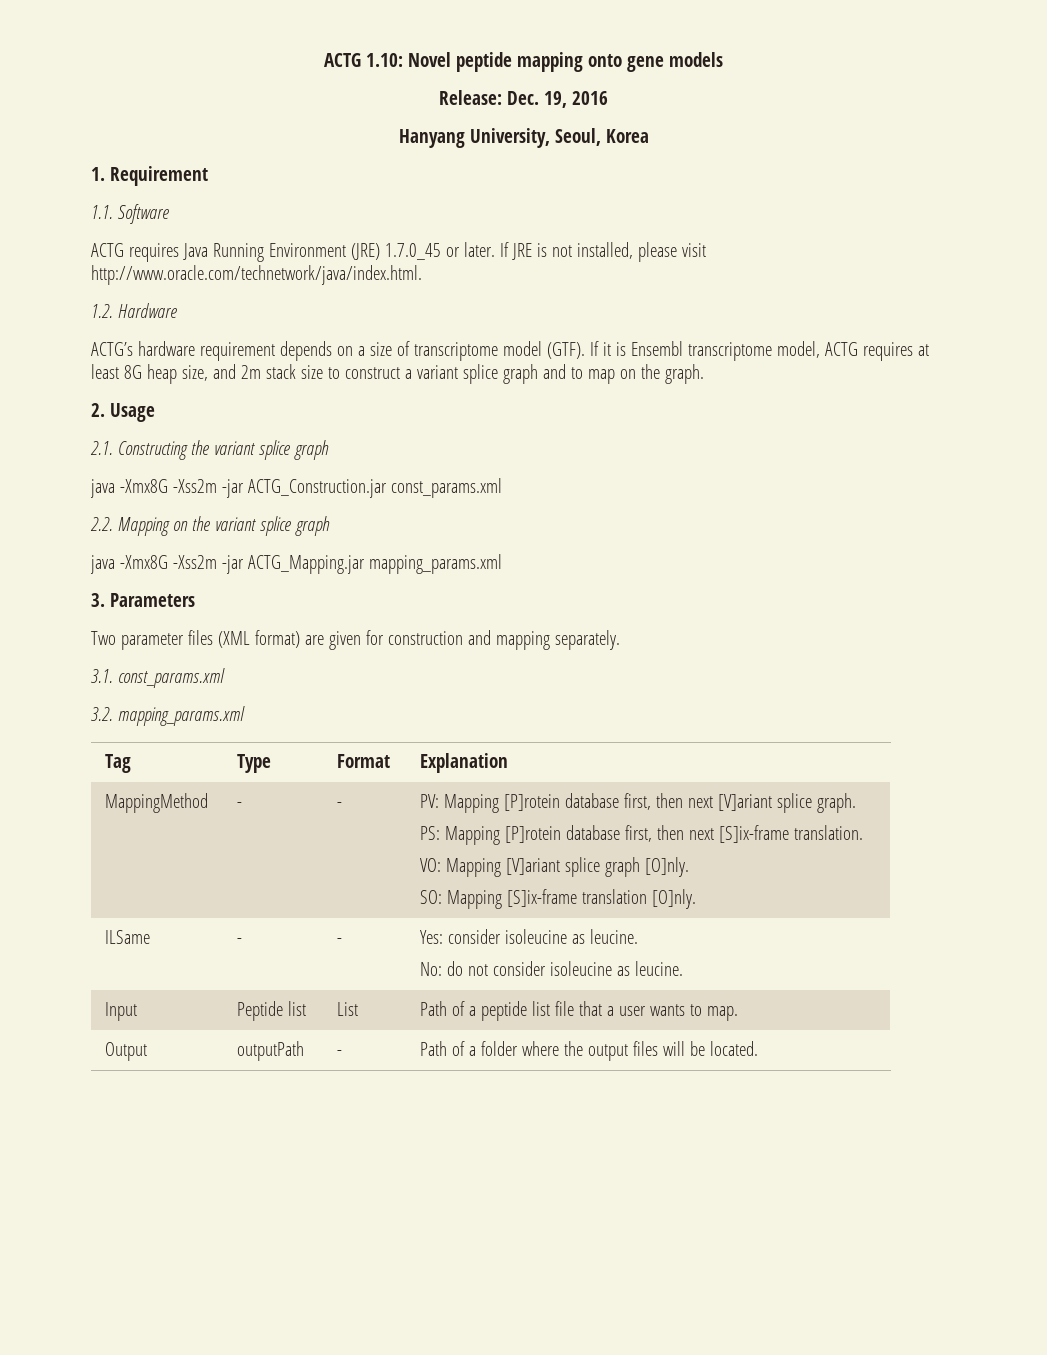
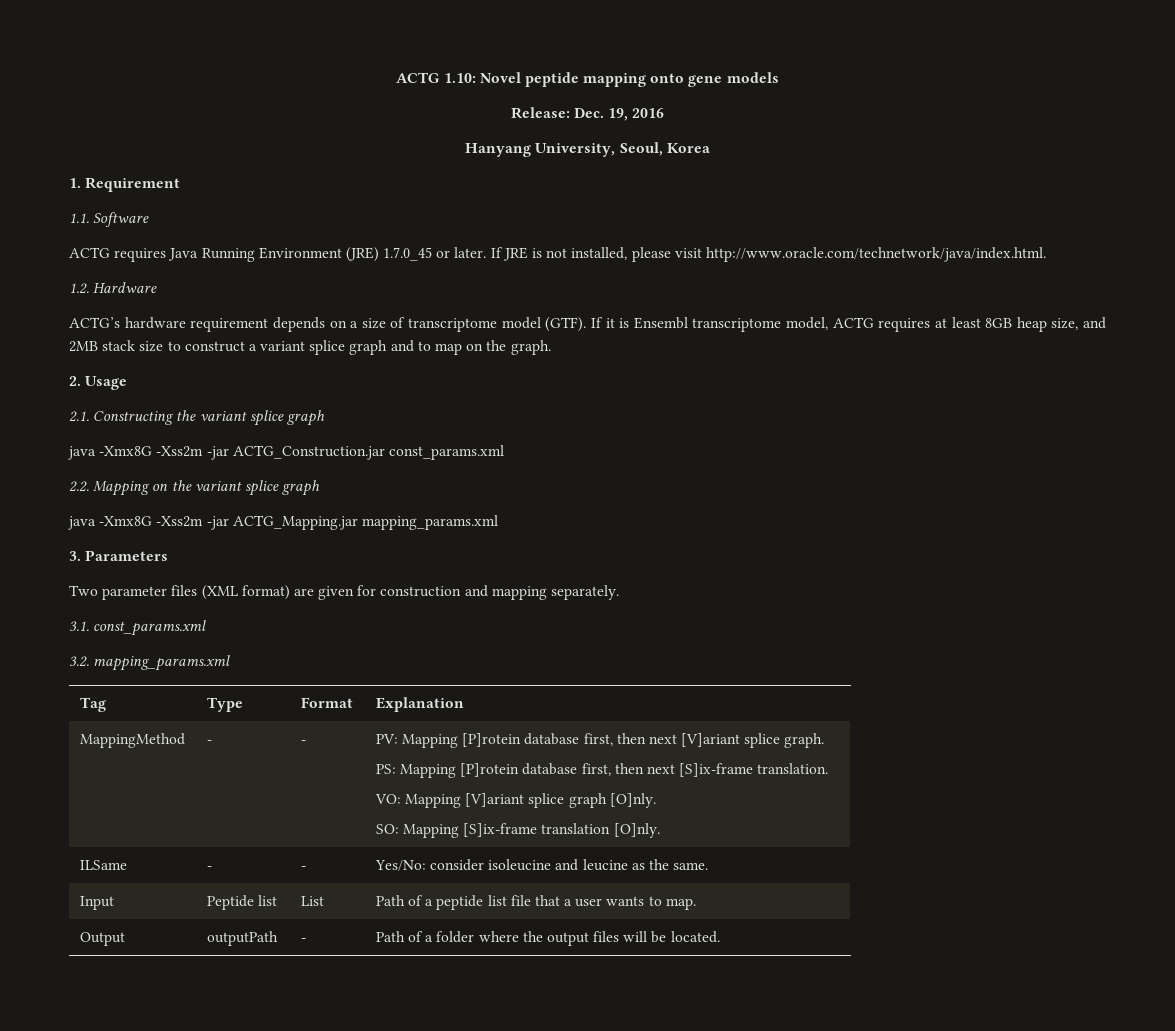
- If it is Ensembl transcriptome model, ACTG requires at least 8G heap size, and 2m stack size to construct a variant splice graph and to map on the graph.
+ If it is Ensembl transcriptome model, ACTG requires at least 8GB heap size, and 2MB stack size to construct a variant splice graph and to map on the graph.
- ILSame | - | - | Yes: consider isoleucine as leucine.
- No: do not consider isoleucine as leucine.
+ ILSame | - | - | Yes/No: consider isoleucine and leucine as the same.

